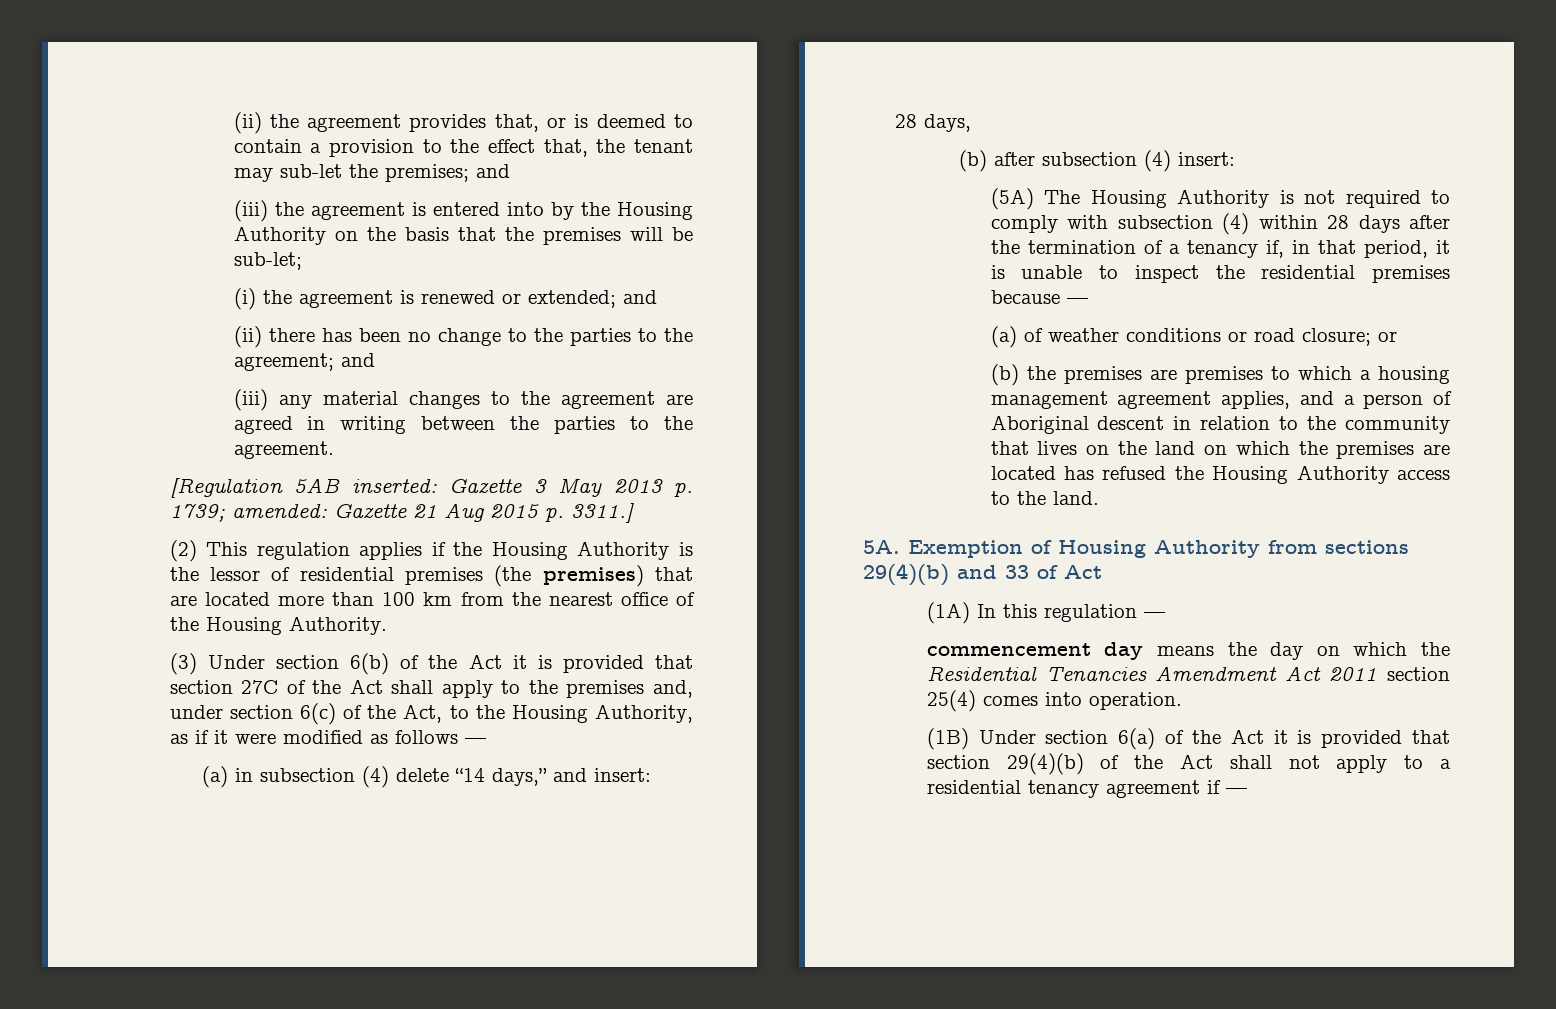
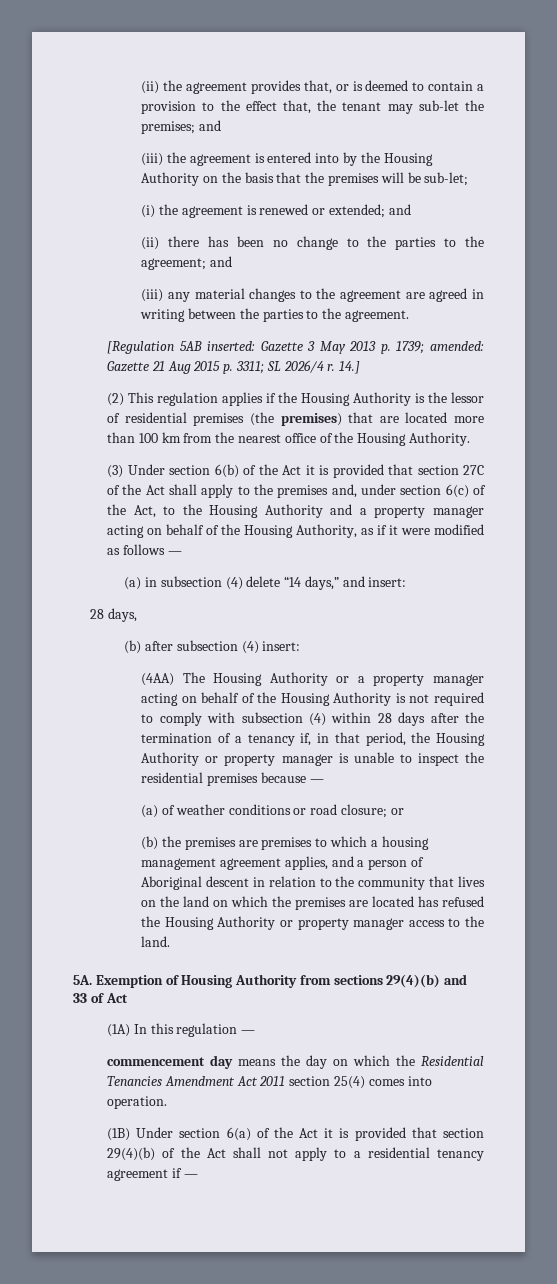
- [Regulation 5AB inserted: Gazette 3 May 2013 p. 1739; amended: Gazette 21 Aug 2015 p. 3311.]
+ [Regulation 5AB inserted: Gazette 3 May 2013 p. 1739; amended: Gazette 21 Aug 2015 p. 3311; SL 2026/4 r. 14.]
- (3) Under section 6(b) of the Act it is provided that section 27C of the Act shall apply to the premises and, under section 6(c) of the Act, to the Housing Authority, as if it were modified as follows —
+ (3) Under section 6(b) of the Act it is provided that section 27C of the Act shall apply to the premises and, under section 6(c) of the Act, to the Housing Authority and a property manager acting on behalf of the Housing Authority, as if it were modified as follows —
- (5A) The Housing Authority is not required to comply with subsection (4) within 28 days after the termination of a tenancy if, in that period, it is unable to inspect the residential premises because —
+ (4AA) The Housing Authority or a property manager acting on behalf of the Housing Authority is not required to comply with subsection (4) within 28 days after the termination of a tenancy if, in that period, the Housing Authority or property manager is unable to inspect the residential premises because —
- (b) the premises are premises to which a housing management agreement applies, and a person of Aboriginal descent in relation to the community that lives on the land on which the premises are located has refused the Housing Authority access to the land.
+ (b) the premises are premises to which a housing management agreement applies, and a person of Aboriginal descent in relation to the community that lives on the land on which the premises are located has refused the Housing Authority or property manager access to the land.

